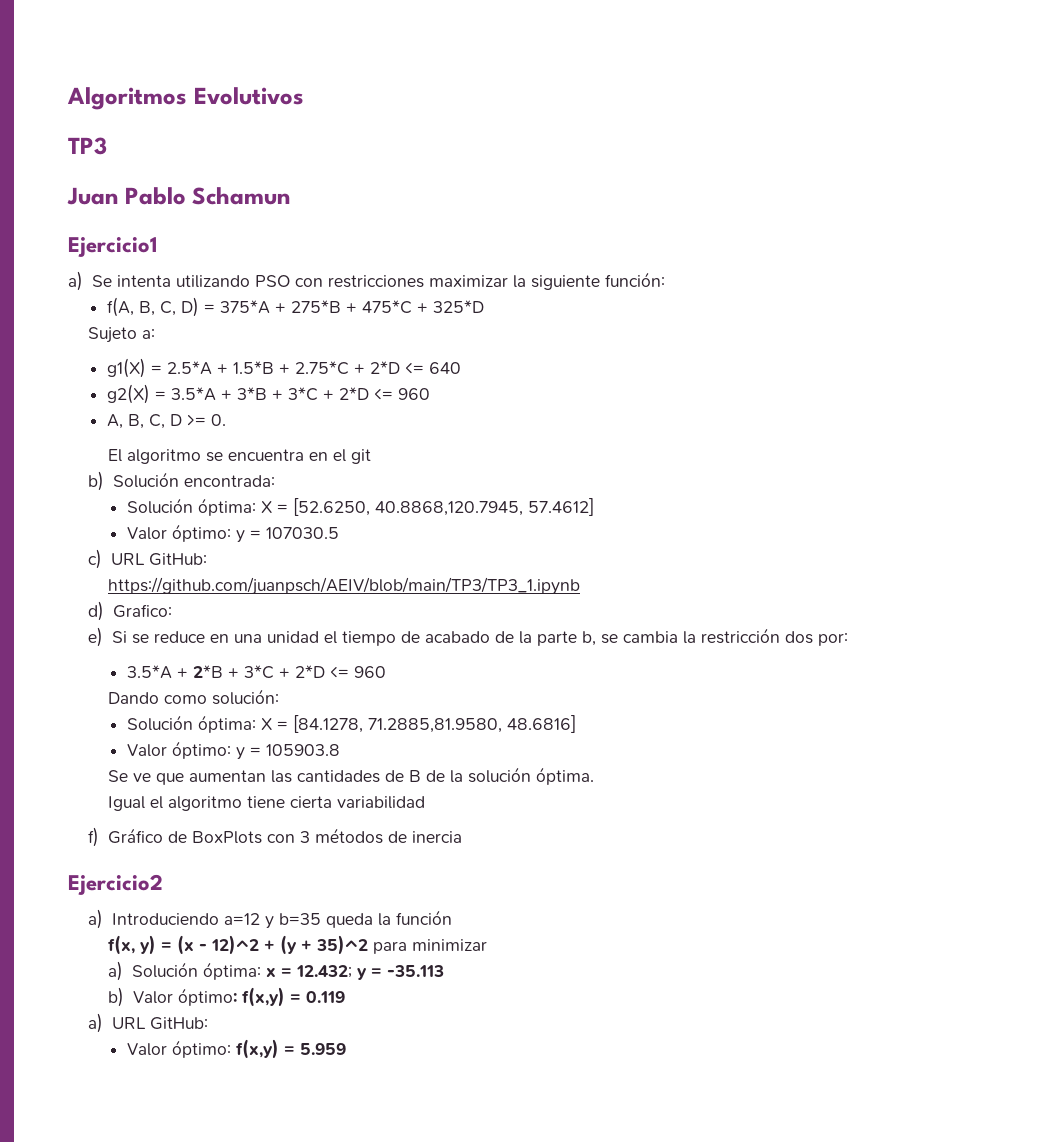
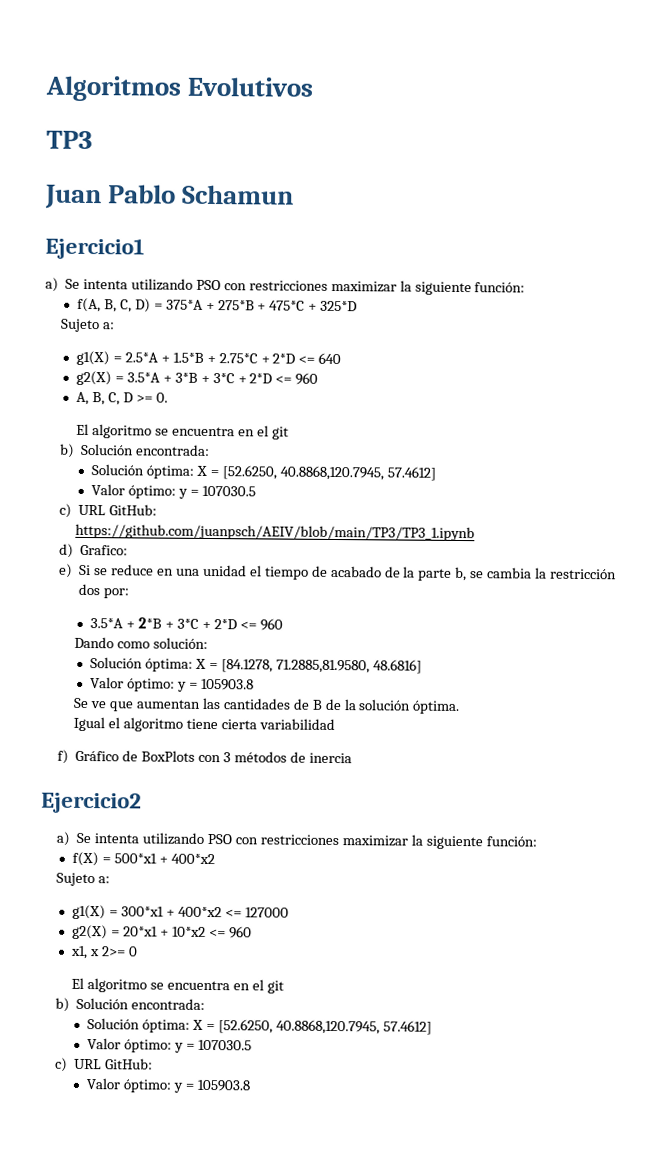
  Ejercicio2
- a) Introduciendo a=12 y b=35 queda la función
- f(x, y) = (x - 12)^2 + (y + 35)^2 para minimizar
- a) Solución óptima: x = 12.432; y = -35.113
- b) Valor óptimo: f(x,y) = 0.119
- a) URL GitHub:
- Valor óptimo: f(x,y) = 5.959
+ a) Se intenta utilizando PSO con restricciones maximizar la siguiente función:
+ f(X) = 500*x1 + 400*x2
+ Sujeto a:
+ g1(X) = 300*x1 + 400*x2 <= 127000
+ g2(X) = 20*x1 + 10*x2 <= 960
+ x1, x 2>= 0
+ El algoritmo se encuentra en el git
+ b) Solución encontrada:
+ Solución óptima: X = [52.6250, 40.8868,120.7945, 57.4612]
+ Valor óptimo: y = 107030.5
+ c) URL GitHub:
+ Valor óptimo: y = 105903.8

